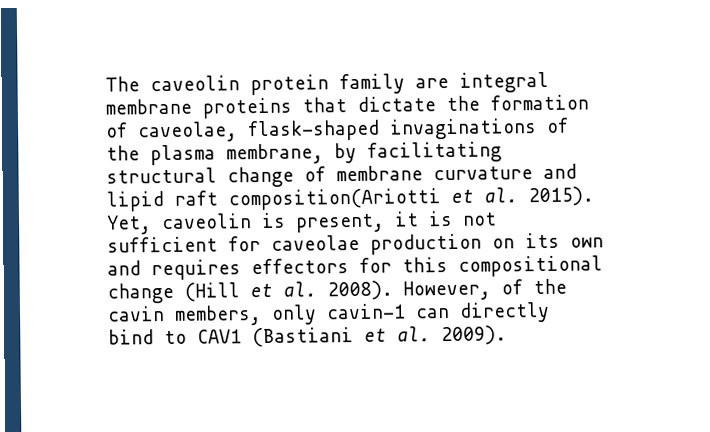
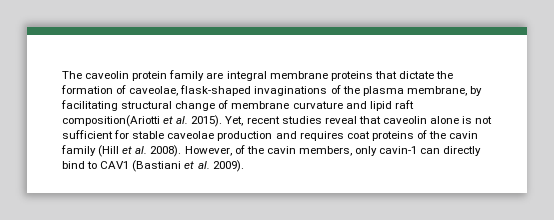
- Yet, caveolin is present, it is not sufficient for caveolae production on its own and requires effectors for this compositional change (Hill et al. 2008).
+ Yet, recent studies reveal that caveolin alone is not sufficient for stable caveolae production and requires coat proteins of the cavin family (Hill et al. 2008).

